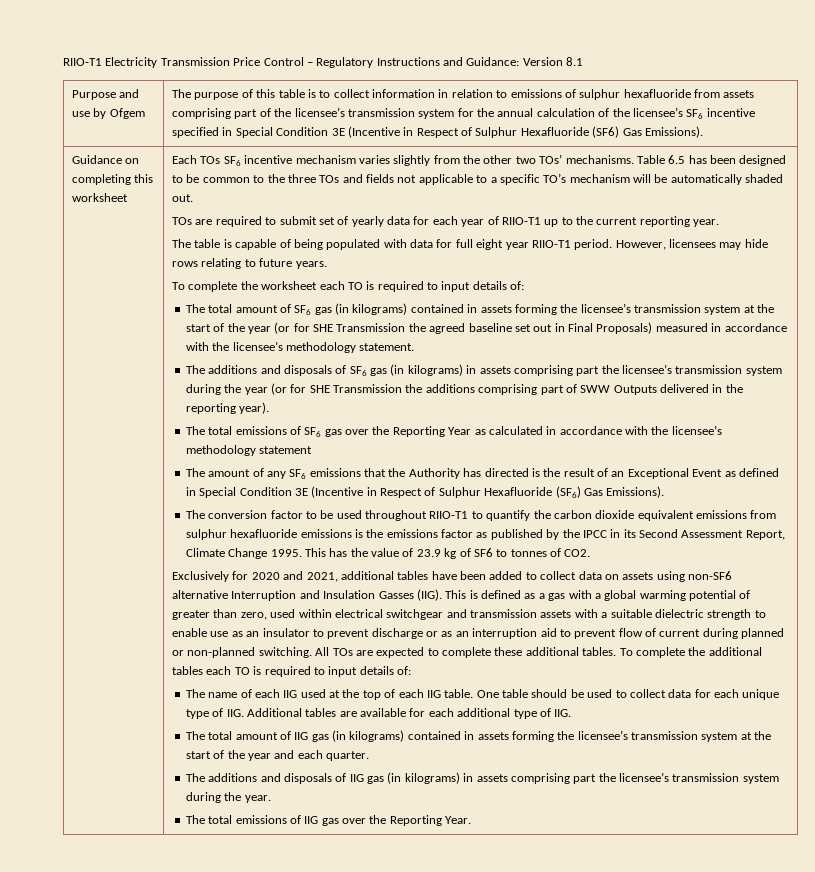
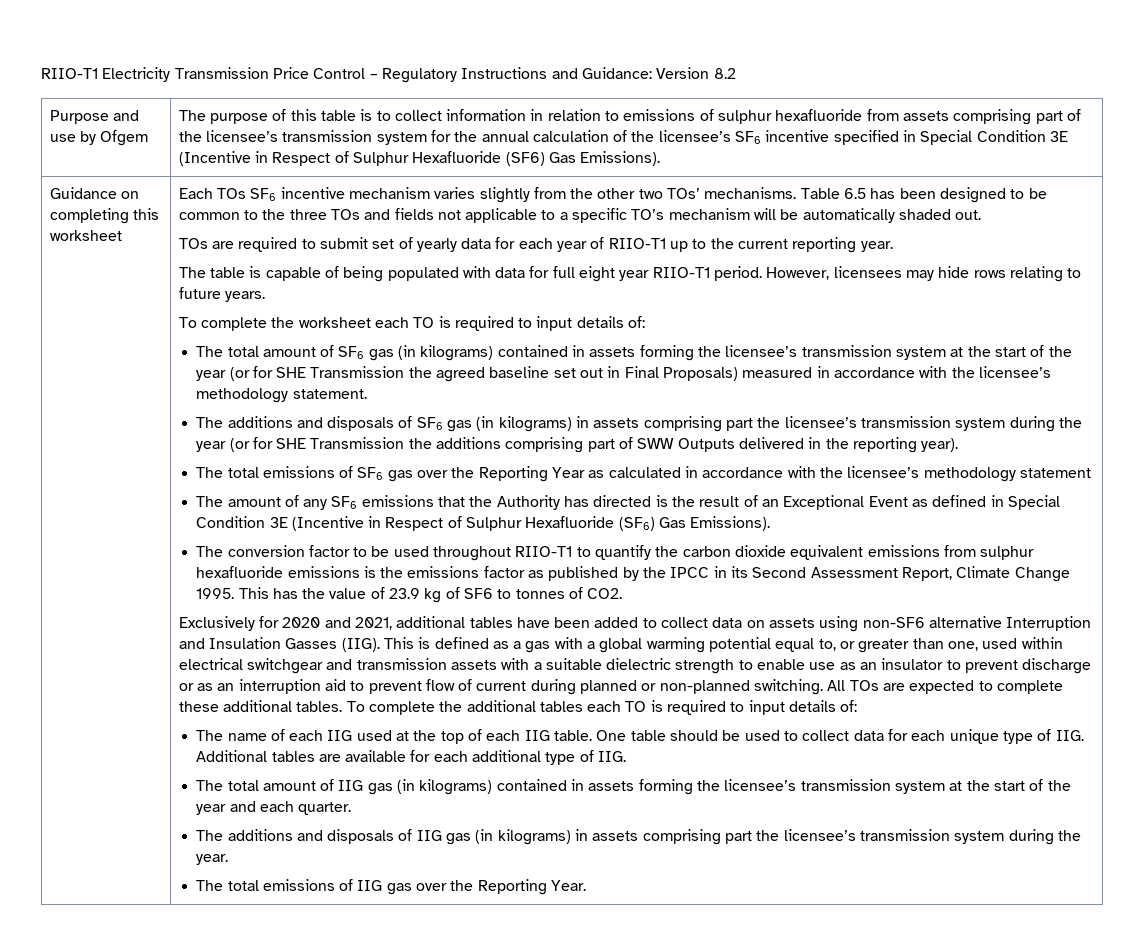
- RIIO-T1 Electricity Transmission Price Control – Regulatory Instructions and Guidance: Version 8.1
+ RIIO-T1 Electricity Transmission Price Control – Regulatory Instructions and Guidance: Version 8.2
- This is defined as a gas with a global warming potential of greater than zero, used within electrical switchgear and transmission assets with a suitable dielectric strength to enable use as an insulator to prevent discharge or as an interruption aid to prevent flow of current during planned or non-planned switching.
+ This is defined as a gas with a global warming potential equal to, or greater than one, used within electrical switchgear and transmission assets with a suitable dielectric strength to enable use as an insulator to prevent discharge or as an interruption aid to prevent flow of current during planned or non-planned switching.

